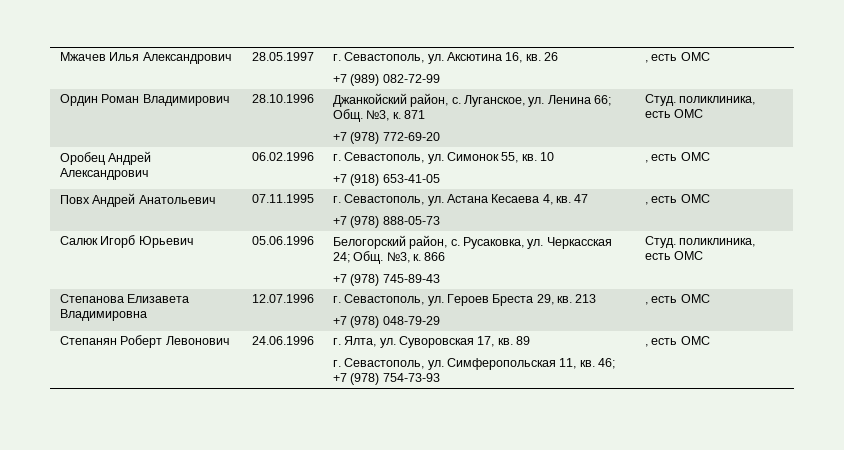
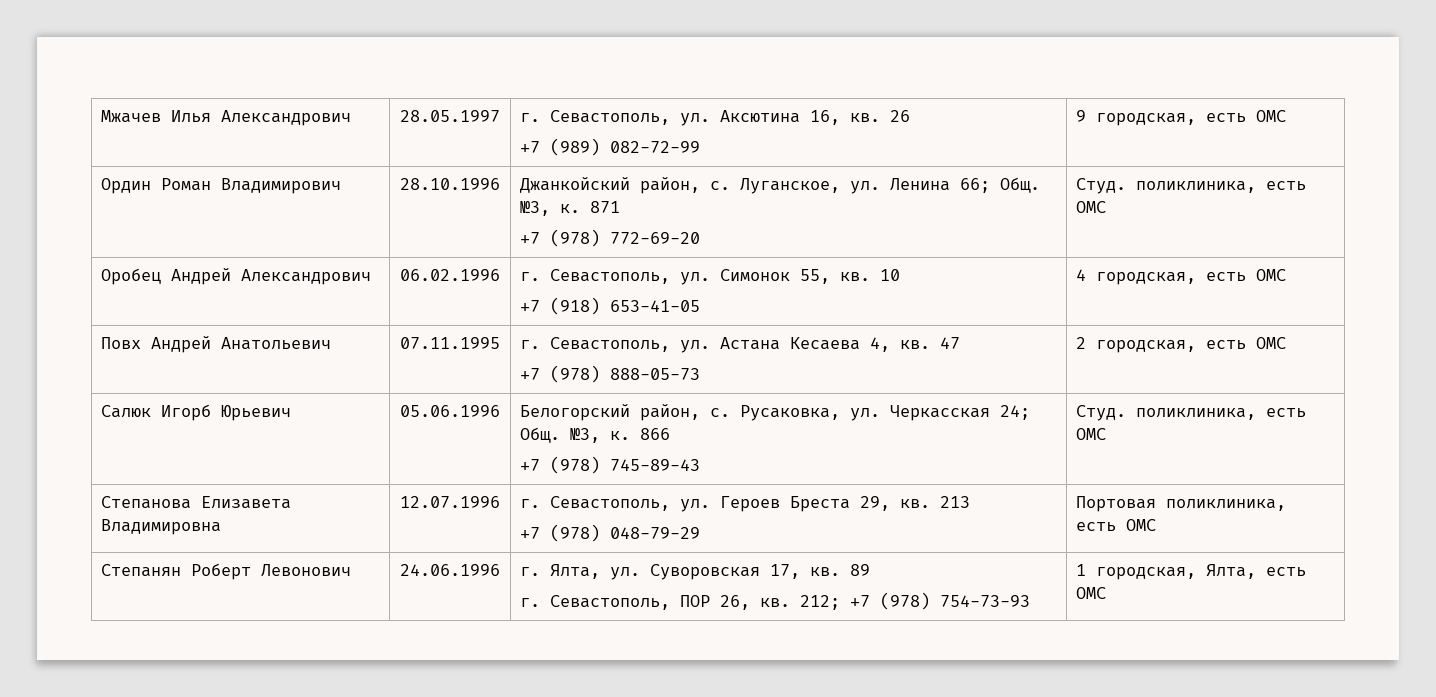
  Мжачев Илья Александрович | 28.05.1997 | г. Севастополь, ул. Аксютина 16, кв. 26
- +7 (989) 082-72-99 | , есть ОМС
+ +7 (989) 082-72-99 | 9 городская, есть ОМС
  Оробец Андрей Александрович | 06.02.1996 | г. Севастополь, ул. Симонок 55, кв. 10
- +7 (918) 653-41-05 | , есть ОМС
+ +7 (918) 653-41-05 | 4 городская, есть ОМС
  Повх Андрей Анатольевич | 07.11.1995 | г. Севастополь, ул. Астана Кесаева 4, кв. 47
- +7 (978) 888-05-73 | , есть ОМС
+ +7 (978) 888-05-73 | 2 городская, есть ОМС
  Степанова Елизавета Владимировна | 12.07.1996 | г. Севастополь, ул. Героев Бреста 29, кв. 213
- +7 (978) 048-79-29 | , есть ОМС
+ +7 (978) 048-79-29 | Портовая поликлиника, есть ОМС
  Степанян Роберт Левонович | 24.06.1996 | г. Ялта, ул. Суворовская 17, кв. 89
- г. Севастополь, ул. Симферопольская 11, кв. 46; +7 (978) 754-73-93 | , есть ОМС
+ г. Севастополь, ПОР 26, кв. 212; +7 (978) 754-73-93 | 1 городская, Ялта, есть ОМС

